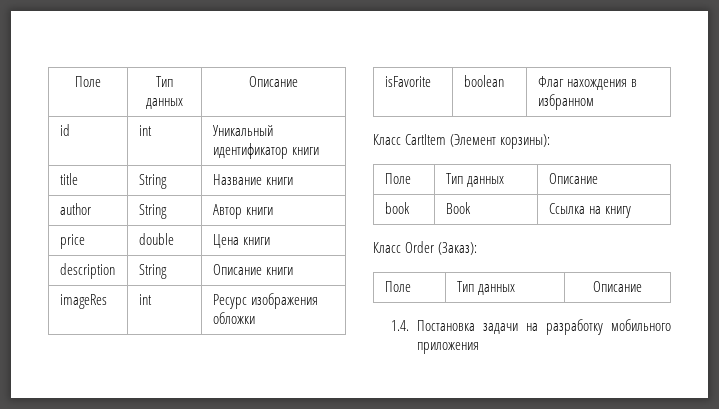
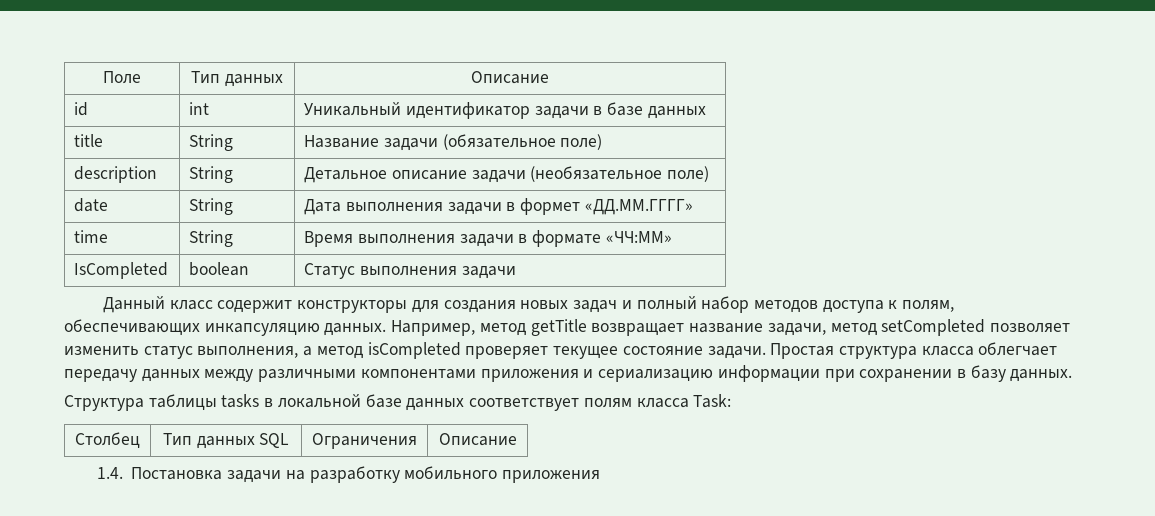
- id | int | Уникальный идентификатор книги
+ id | int | Уникальный идентификатор задачи в базе данных
- title | String | Название книги
- author | String | Автор книги
- price | double | Цена книги
- description | String | Описание книги
- imageRes | int | Ресурс изображения обложки
- isFavorite | boolean | Флаг нахождения в избранном
- Класс CartItem (Элемент корзины):
- Поле | Тип данных | Описание
- book | Book | Ссылка на книгу
- Класс Order (Заказ):
- Поле | Тип данных | Описание
+ title | String | Название задачи (обязательное поле)
+ description | String | Детальное описание задачи (необязательное поле)
+ date | String | Дата выполнения задачи в формет «ДД.ММ.ГГГГ»
+ time | String | Время выполнения задачи в формате «ЧЧ:ММ»
+ IsCompleted | boolean | Статус выполнения задачи
+ Данный класс содержит конструкторы для создания новых задач и полный набор методов доступа к полям, обеспечивающих инкапсуляцию данных. Например, метод getTitle возвращает название задачи, метод setCompleted позволяет изменить статус выполнения, а метод isCompleted проверяет текущее состояние задачи. Простая структура класса облегчает передачу данных между различными компонентами приложения и сериализацию информации при сохранении в базу данных.
+ Структура таблицы tasks в локальной базе данных соответствует полям класса Task:
+ Столбец | Тип данных SQL | Ограничения | Описание

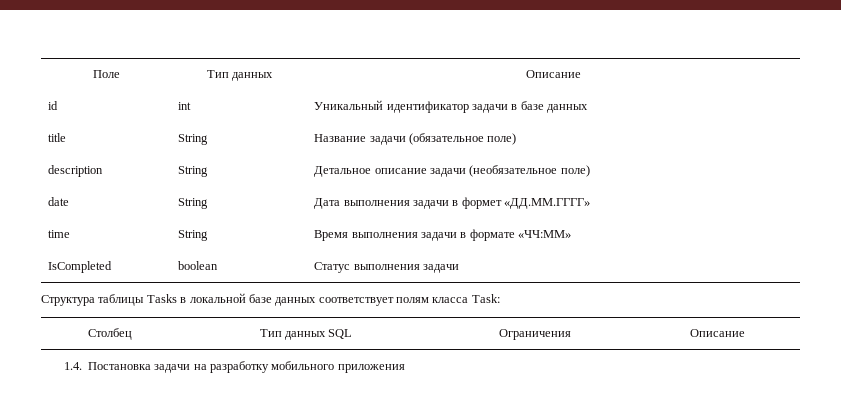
- Данный класс содержит конструкторы для создания новых задач и полный набор методов доступа к полям, обеспечивающих инкапсуляцию данных. Например, метод getTitle возвращает название задачи, метод setCompleted позволяет изменить статус выполнения, а метод isCompleted проверяет текущее состояние задачи. Простая структура класса облегчает передачу данных между различными компонентами приложения и сериализацию информации при сохранении в базу данных.
- Структура таблицы tasks в локальной базе данных соответствует полям класса Task:
+ Структура таблицы Tasks в локальной базе данных соответствует полям класса Task:

